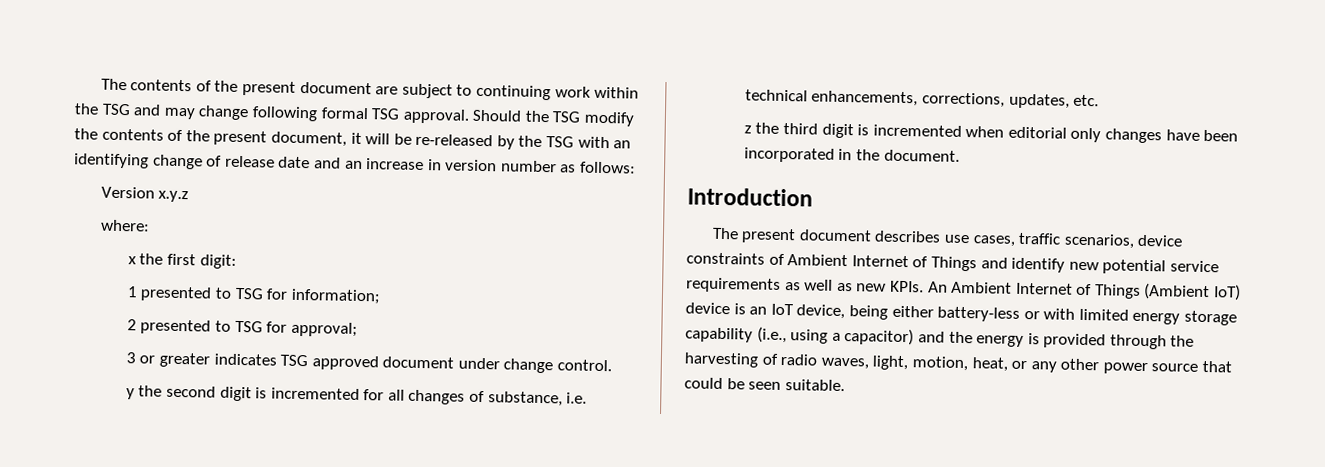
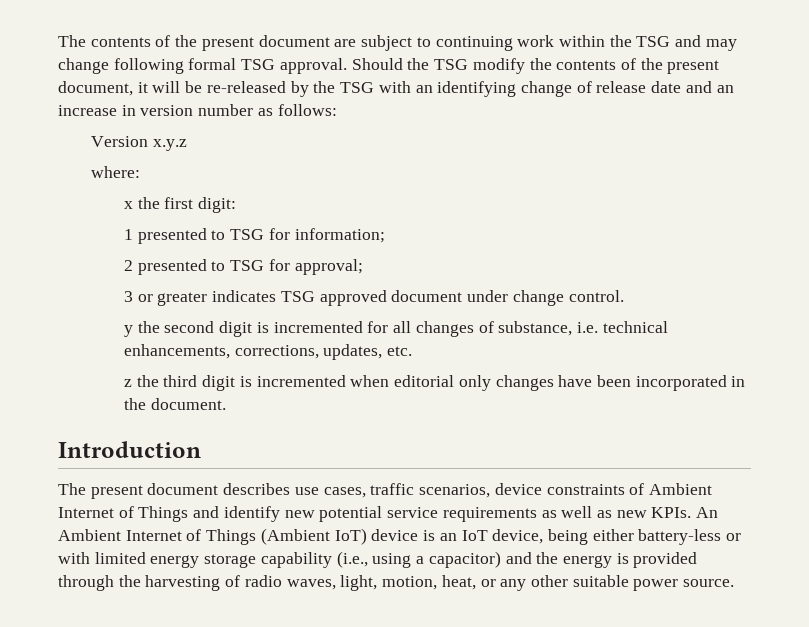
- An Ambient Internet of Things (Ambient IoT) device is an IoT device, being either battery-less or with limited energy storage capability (i.e., using a capacitor) and the energy is provided through the harvesting of radio waves, light, motion, heat, or any other power source that could be seen suitable.
+ An Ambient Internet of Things (Ambient IoT) device is an IoT device, being either battery-less or with limited energy storage capability (i.e., using a capacitor) and the energy is provided through the harvesting of radio waves, light, motion, heat, or any other suitable power source.

